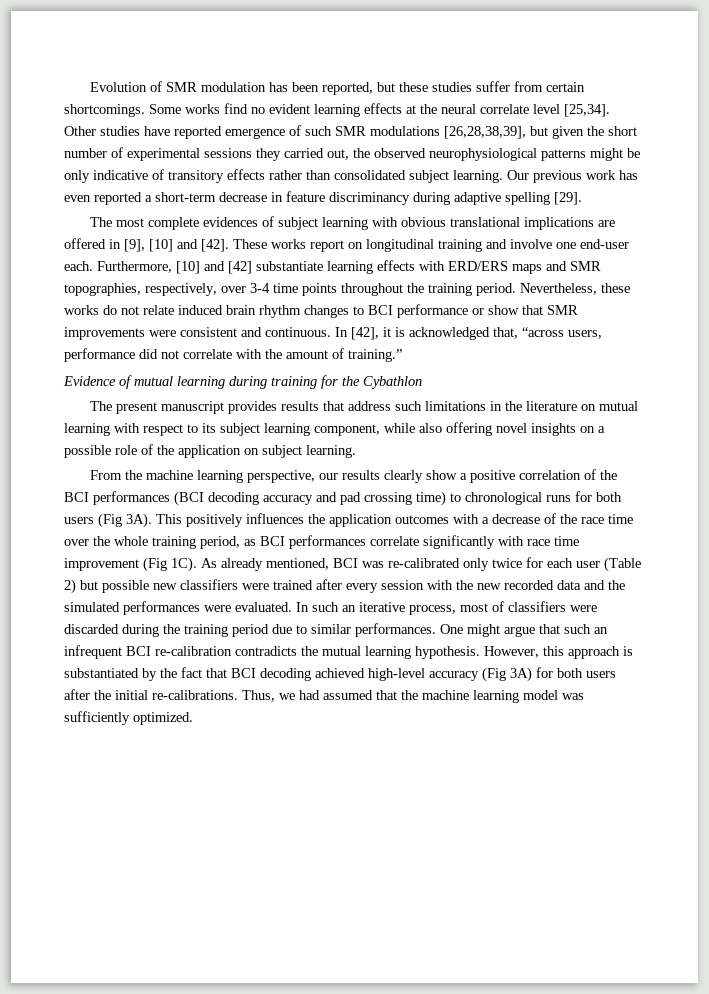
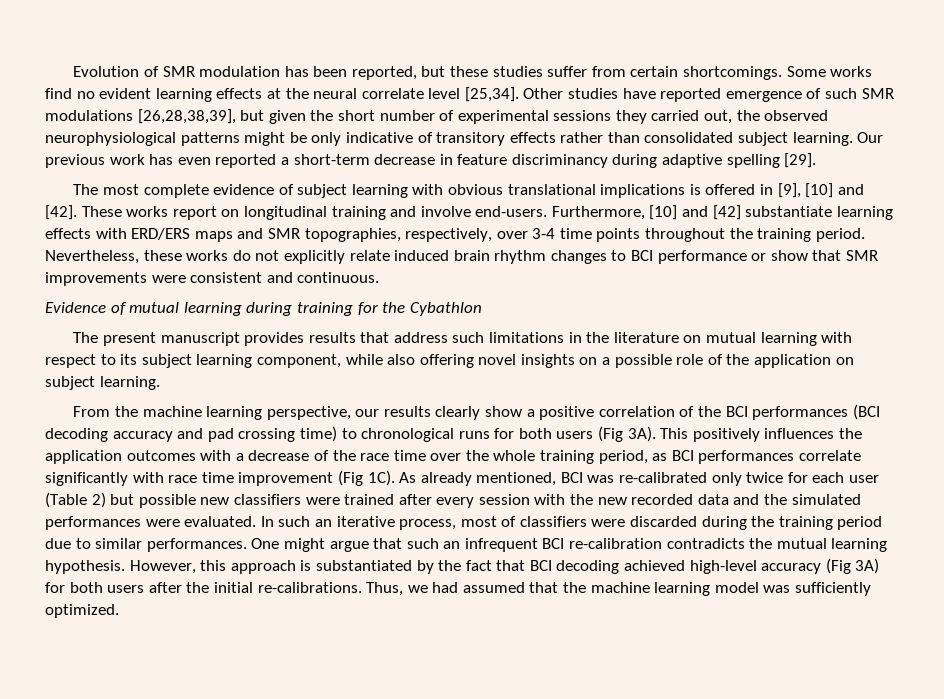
- The most complete evidences of subject learning with obvious translational implications are offered in [9], [10] and [42].
+ The most complete evidence of subject learning with obvious translational implications is offered in [9], [10] and [42].
- These works report on longitudinal training and involve one end-user each.
+ These works report on longitudinal training and involve end-users.
- Nevertheless, these works do not relate induced brain rhythm changes to BCI performance or show that SMR improvements were consistent and continuous. In [42], it is acknowledged that, “across users, performance did not correlate with the amount of training.”
+ Nevertheless, these works do not explicitly relate induced brain rhythm changes to BCI performance or show that SMR improvements were consistent and continuous.

